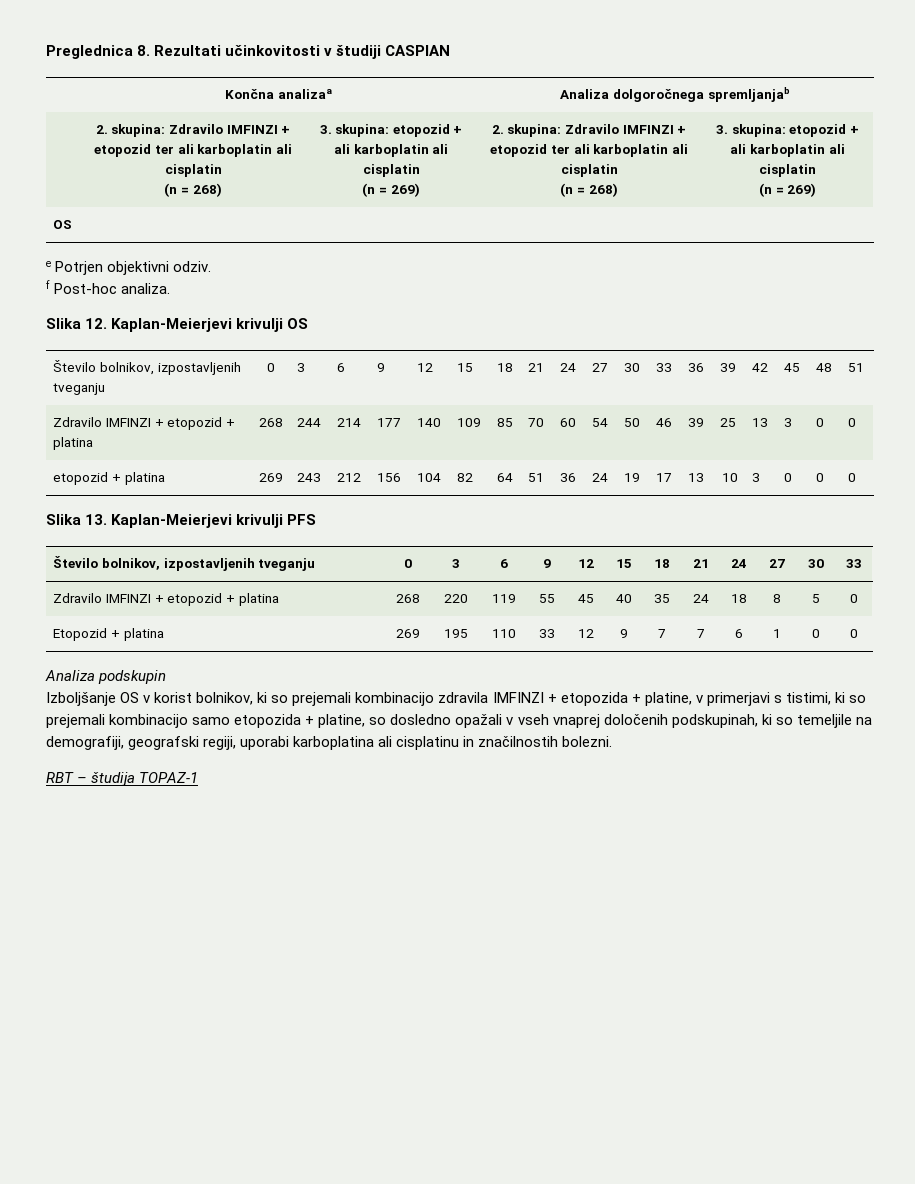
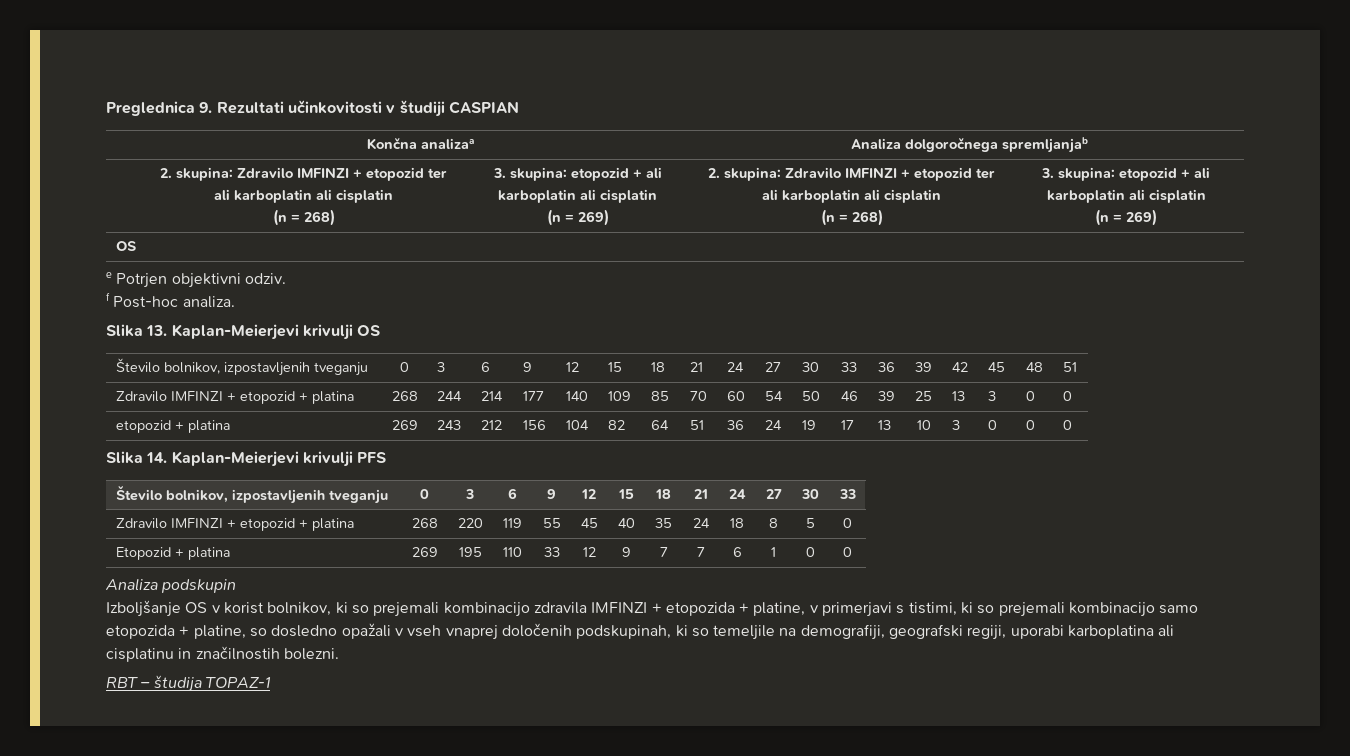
- Preglednica 8. Rezultati učinkovitosti v študiji CASPIAN
+ Preglednica 9. Rezultati učinkovitosti v študiji CASPIAN
- Slika 12. Kaplan-Meierjevi krivulji OS
+ Slika 13. Kaplan-Meierjevi krivulji OS
- Slika 13. Kaplan-Meierjevi krivulji PFS
+ Slika 14. Kaplan-Meierjevi krivulji PFS

